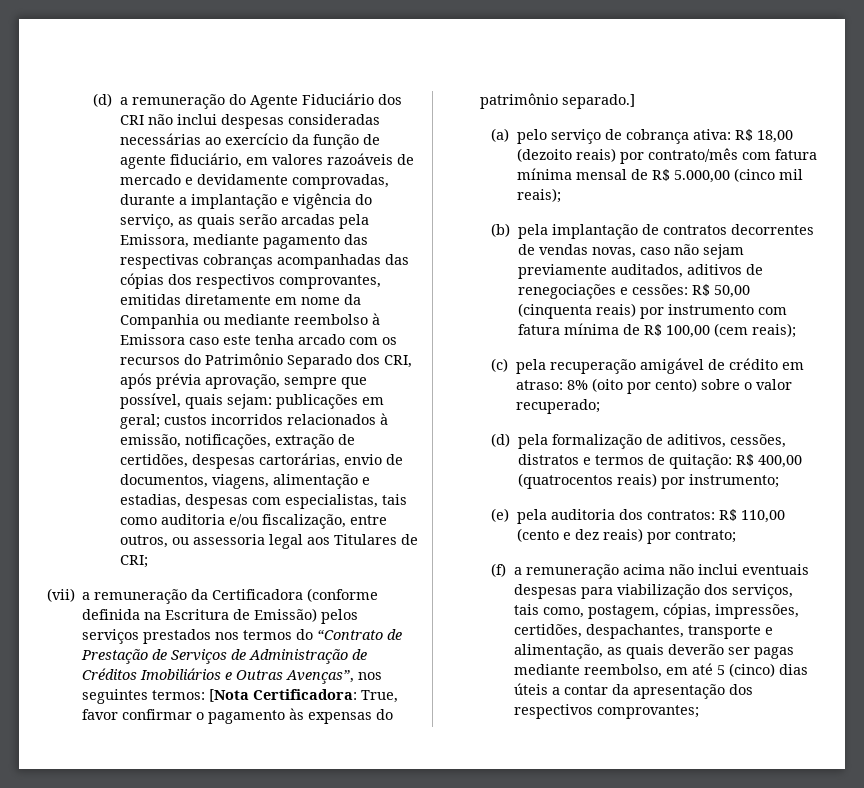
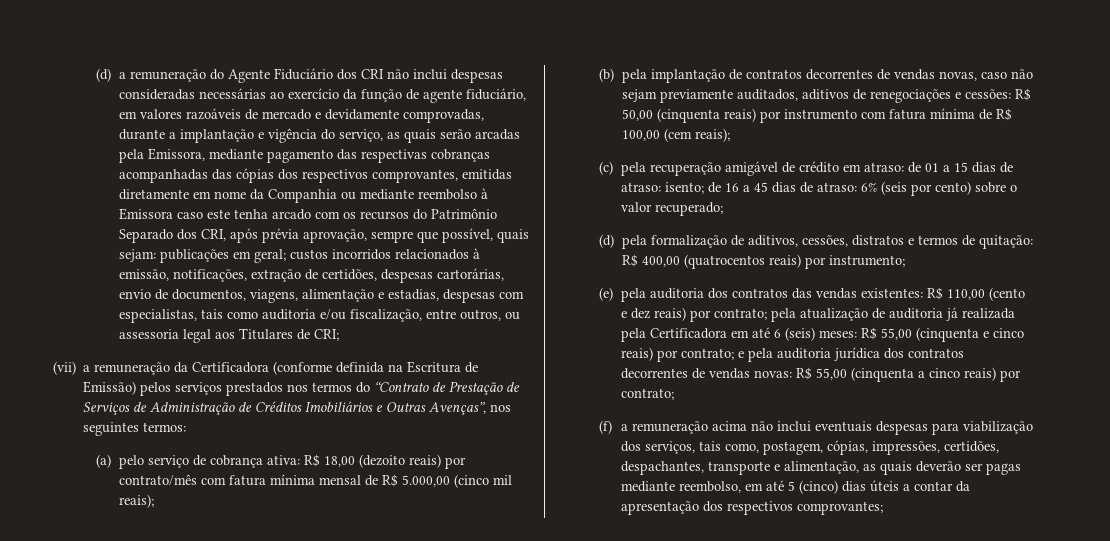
- (vii) a remuneração da Certificadora (conforme definida na Escritura de Emissão) pelos serviços prestados nos termos do “Contrato de Prestação de Serviços de Administração de Créditos Imobiliários e Outras Avenças”, nos seguintes termos: [Nota Certificadora: True, favor confirmar o pagamento às expensas do patrimônio separado.]
+ (vii) a remuneração da Certificadora (conforme definida na Escritura de Emissão) pelos serviços prestados nos termos do “Contrato de Prestação de Serviços de Administração de Créditos Imobiliários e Outras Avenças”, nos seguintes termos:
- (c) pela recuperação amigável de crédito em atraso: 8% (oito por cento) sobre o valor recuperado;
+ (c) pela recuperação amigável de crédito em atraso: de 01 a 15 dias de atraso: isento; de 16 a 45 dias de atraso: 6% (seis por cento) sobre o valor recuperado;
- (e) pela auditoria dos contratos: R$ 110,00 (cento e dez reais) por contrato;
+ (e) pela auditoria dos contratos das vendas existentes: R$ 110,00 (cento e dez reais) por contrato; pela atualização de auditoria já realizada pela Certificadora em até 6 (seis) meses: R$ 55,00 (cinquenta e cinco reais) por contrato; e pela auditoria jurídica dos contratos decorrentes de vendas novas: R$ 55,00 (cinquenta a cinco reais) por contrato;

